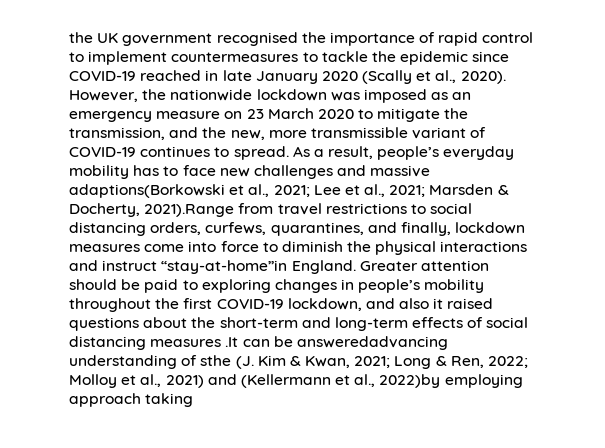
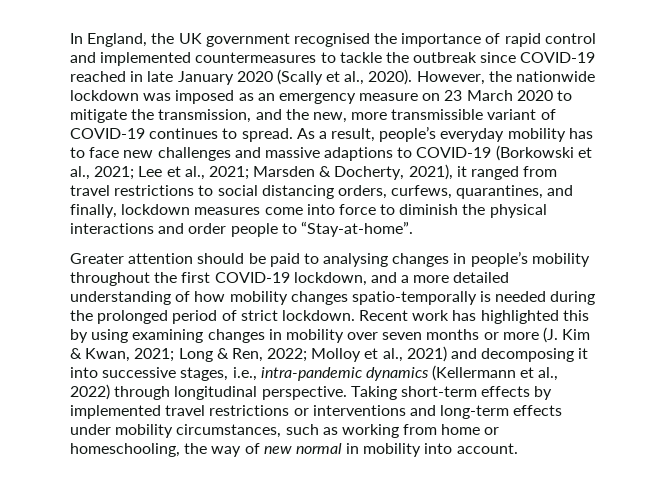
- the UK government recognised the importance of rapid control to implement countermeasures to tackle the epidemic since COVID-19 reached in late January 2020 (Scally et al., 2020).
+ In England, the UK government recognised the importance of rapid control and implemented countermeasures to tackle the outbreak since COVID-19 reached in late January 2020 (Scally et al., 2020).
- As a result, people’s everyday mobility has to face new challenges and massive adaptions(Borkowski et al., 2021;
+ As a result, people’s everyday mobility has to face new challenges and massive adaptions to COVID-19 (Borkowski et al., 2021;
- Marsden & Docherty, 2021).Range from travel restrictions to social distancing orders, curfews, quarantines, and finally, lockdown measures come into force to diminish the physical interactions and instruct “stay-at-home”in England. Greater attention should be paid to exploring changes in people’s mobility throughout the first COVID-19 lockdown, and also it raised questions about the short-term and long-term effects of social distancing measures .It can be answeredadvancing understanding of sthe (J. Kim & Kwan, 2021;
+ Marsden & Docherty, 2021), it ranged from travel restrictions to social distancing orders, curfews, quarantines, and finally, lockdown measures come into force to diminish the physical interactions and order people to “Stay-at-home”.
+ Greater attention should be paid to analysing changes in people’s mobility throughout the first COVID-19 lockdown, and a more detailed understanding of how mobility changes spatio-temporally is needed during the prolonged period of strict lockdown. Recent work has highlighted this by using examining changes in mobility over seven months or more (J. Kim & Kwan, 2021;
- Molloy et al., 2021) and (Kellermann et al., 2022)by employing approach taking
+ Molloy et al., 2021) and decomposing it into successive stages, i.e., intra-pandemic dynamics (Kellermann et al., 2022) through longitudinal perspective. Taking short-term effects by implemented travel restrictions or interventions and long-term effects under mobility circumstances, such as working from home or homeschooling, the way of new normal in mobility into account.

